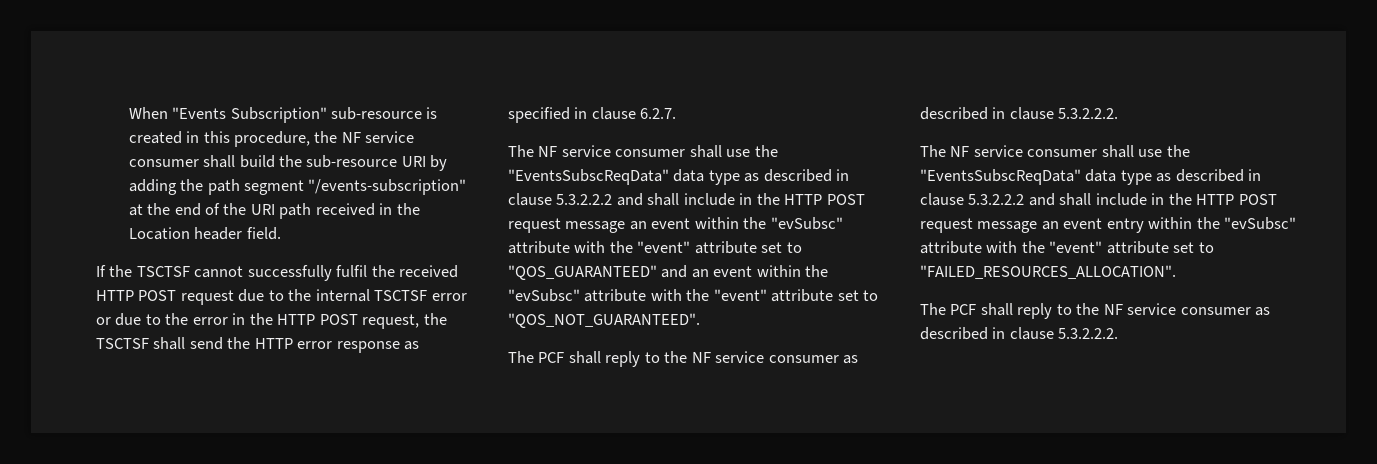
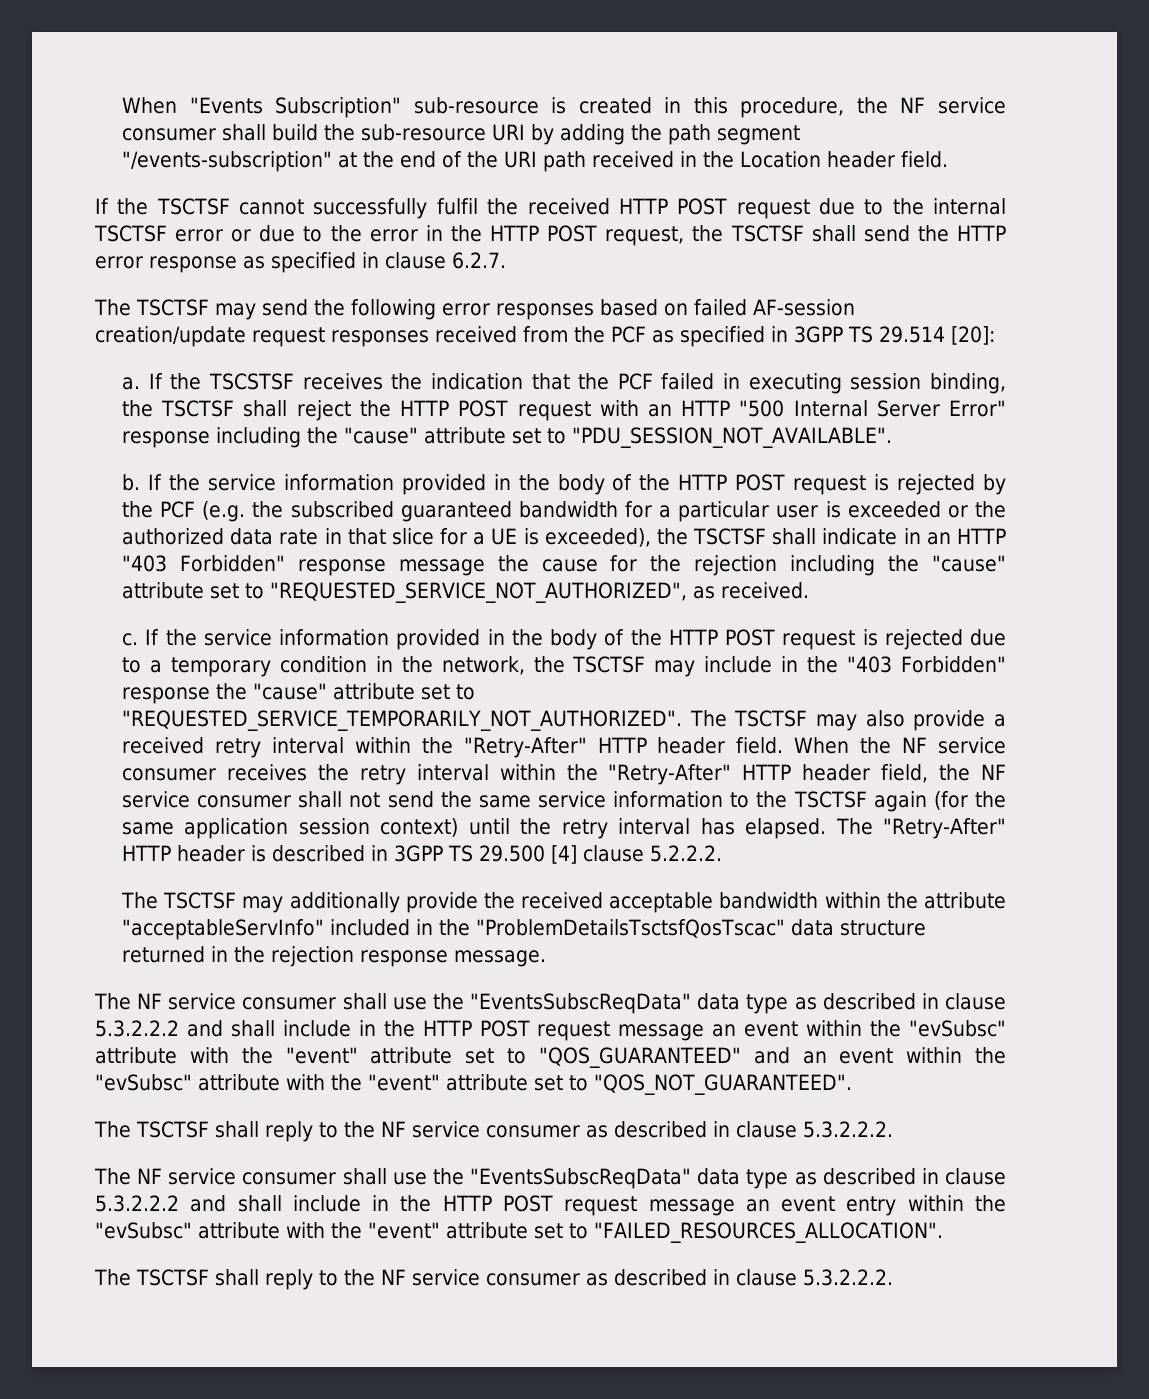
+ The TSCTSF may send the following error responses based on failed AF-session creation/update request responses received from the PCF as specified in 3GPP TS 29.514 [20]:
+ a. If the TSCSTSF receives the indication that the PCF failed in executing session binding, the TSCTSF shall reject the HTTP POST request with an HTTP "500 Internal Server Error" response including the "cause" attribute set to "PDU_SESSION_NOT_AVAILABLE".
+ b. If the service information provided in the body of the HTTP POST request is rejected by the PCF (e.g. the subscribed guaranteed bandwidth for a particular user is exceeded or the authorized data rate in that slice for a UE is exceeded), the TSCTSF shall indicate in an HTTP "403 Forbidden" response message the cause for the rejection including the "cause" attribute set to "REQUESTED_SERVICE_NOT_AUTHORIZED", as received.
+ c. If the service information provided in the body of the HTTP POST request is rejected due to a temporary condition in the network, the TSCTSF may include in the "403 Forbidden" response the "cause" attribute set to "REQUESTED_SERVICE_TEMPORARILY_NOT_AUTHORIZED". The TSCTSF may also provide a received retry interval within the "Retry-After" HTTP header field. When the NF service consumer receives the retry interval within the "Retry-After" HTTP header field, the NF service consumer shall not send the same service information to the TSCTSF again (for the same application session context) until the retry interval has elapsed. The "Retry-After" HTTP header is described in 3GPP TS 29.500 [4] clause 5.2.2.2.
+ The TSCTSF may additionally provide the received acceptable bandwidth within the attribute "acceptableServInfo" included in the "ProblemDetailsTsctsfQosTscac" data structure returned in the rejection response message.
  The NF service consumer shall use the "EventsSubscReqData" data type as described in clause 5.3.2.2.2 and shall include in the HTTP POST request message an event within the "evSubsc" attribute with the "event" attribute set to "QOS_GUARANTEED" and an event within the "evSubsc" attribute with the "event" attribute set to "QOS_NOT_GUARANTEED".
- The PCF shall reply to the NF service consumer as described in clause 5.3.2.2.2.
+ The TSCTSF shall reply to the NF service consumer as described in clause 5.3.2.2.2.
  The NF service consumer shall use the "EventsSubscReqData" data type as described in clause 5.3.2.2.2 and shall include in the HTTP POST request message an event entry within the "evSubsc" attribute with the "event" attribute set to "FAILED_RESOURCES_ALLOCATION".
- The PCF shall reply to the NF service consumer as described in clause 5.3.2.2.2.
+ The TSCTSF shall reply to the NF service consumer as described in clause 5.3.2.2.2.

